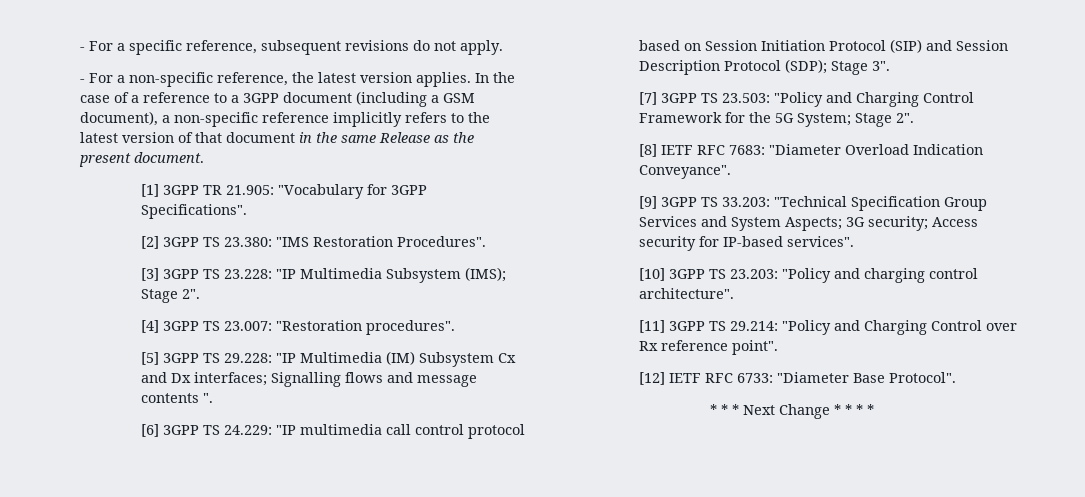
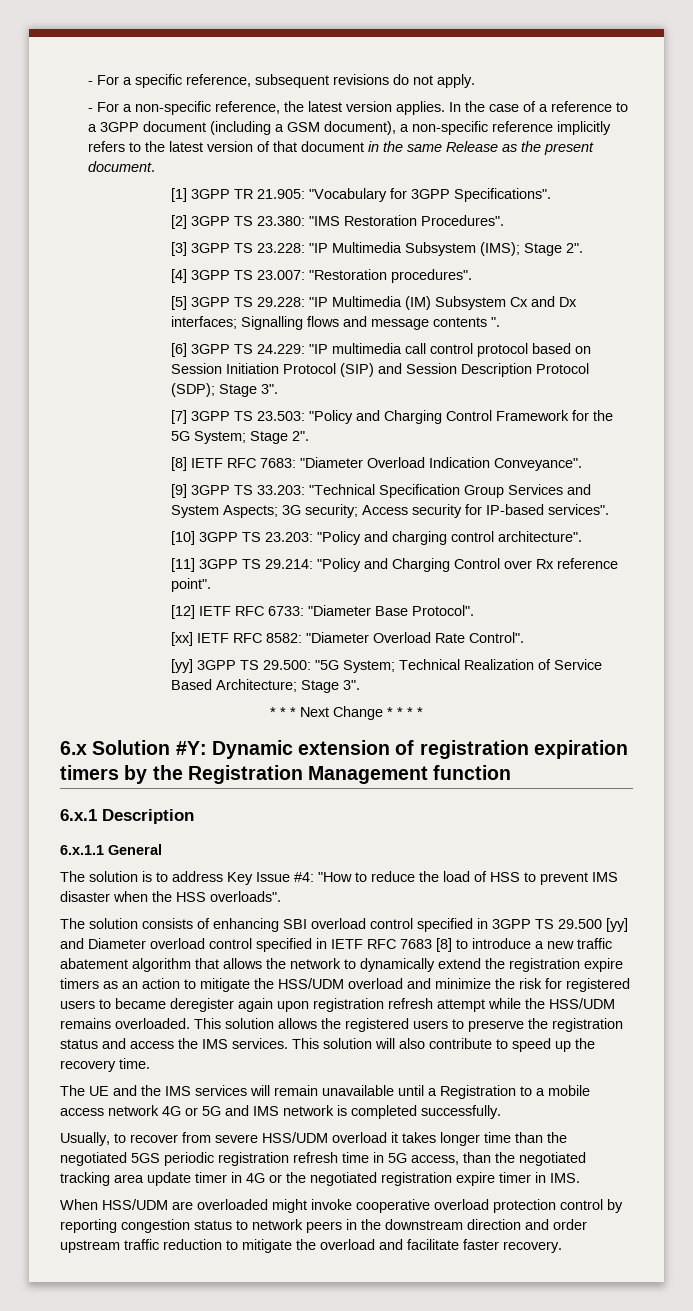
+ [xx] IETF RFC 8582: "Diameter Overload Rate Control".
+ [yy] 3GPP TS 29.500: "5G System; Technical Realization of Service Based Architecture; Stage 3".
+ 6.x Solution #Y: Dynamic extension of registration expiration timers by the Registration Management function
+ 6.x.1 Description
+ 6.x.1.1 General
+ The solution is to address Key Issue #4: "How to reduce the load of HSS to prevent IMS disaster when the HSS overloads".
+ The solution consists of enhancing SBI overload control specified in 3GPP TS 29.500 [yy] and Diameter overload control specified in IETF RFC 7683 [8] to introduce a new traffic abatement algorithm that allows the network to dynamically extend the registration expire timers as an action to mitigate the HSS/UDM overload and minimize the risk for registered users to became deregister again upon registration refresh attempt while the HSS/UDM remains overloaded. This solution allows the registered users to preserve the registration status and access the IMS services. This solution will also contribute to speed up the recovery time.
+ The UE and the IMS services will remain unavailable until a Registration to a mobile access network 4G or 5G and IMS network is completed successfully.
+ Usually, to recover from severe HSS/UDM overload it takes longer time than the negotiated 5GS periodic registration refresh time in 5G access, than the negotiated tracking area update timer in 4G or the negotiated registration expire timer in IMS.
+ When HSS/UDM are overloaded might invoke cooperative overload protection control by reporting congestion status to network peers in the downstream direction and order upstream traffic reduction to mitigate the overload and facilitate faster recovery.

